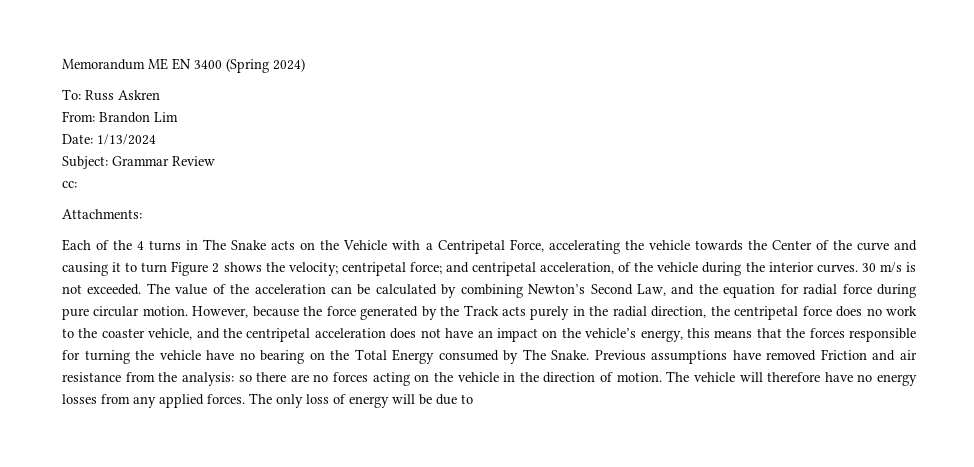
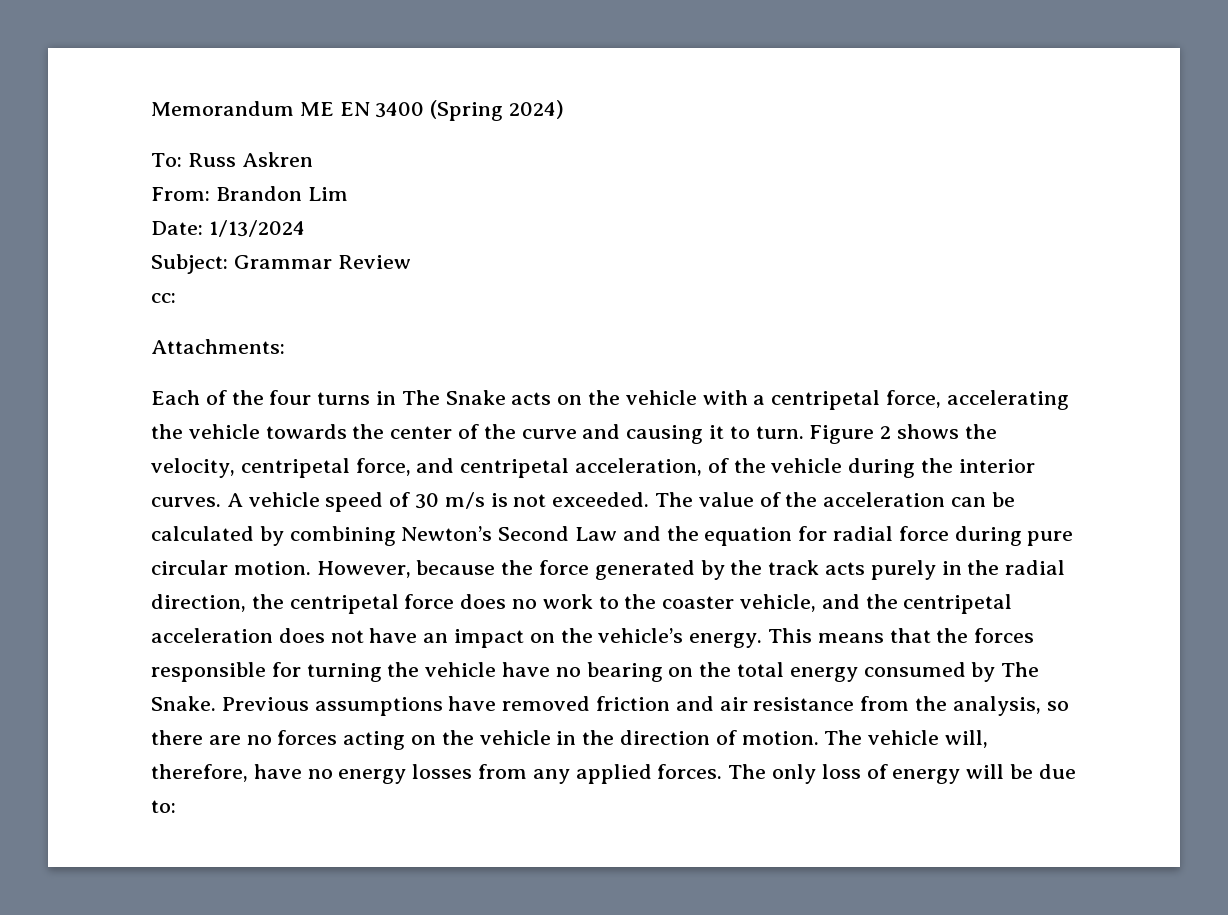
- Each of the 4 turns in The Snake acts on the Vehicle with a Centripetal Force, accelerating the vehicle towards the Center of the curve and causing it to turn Figure 2 shows the velocity; centripetal force; and centripetal acceleration, of the vehicle during the interior curves.
+ Each of the four turns in The Snake acts on the vehicle with a centripetal force, accelerating the vehicle towards the center of the curve and causing it to turn. Figure 2 shows the velocity, centripetal force, and centripetal acceleration, of the vehicle during the interior curves.
- 30 m/s is not exceeded.
+ A vehicle speed of 30 m/s is not exceeded.
- The value of the acceleration can be calculated by combining Newton’s Second Law, and the equation for radial force during pure circular motion.
+ The value of the acceleration can be calculated by combining Newton’s Second Law and the equation for radial force during pure circular motion.
- However, because the force generated by the Track acts purely in the radial direction, the centripetal force does no work to the coaster vehicle, and the centripetal acceleration does not have an impact on the vehicle’s energy, this means that the forces responsible for turning the vehicle have no bearing on the Total Energy consumed by The Snake.
+ However, because the force generated by the track acts purely in the radial direction, the centripetal force does no work to the coaster vehicle, and the centripetal acceleration does not have an impact on the vehicle’s energy. This means that the forces responsible for turning the vehicle have no bearing on the total energy consumed by The Snake.
- Previous assumptions have removed Friction and air resistance from the analysis: so there are no forces acting on the vehicle in the direction of motion.
+ Previous assumptions have removed friction and air resistance from the analysis, so there are no forces acting on the vehicle in the direction of motion.
- The vehicle will therefore have no energy losses from any applied forces.
+ The vehicle will, therefore, have no energy losses from any applied forces.
- The only loss of energy will be due to
+ The only loss of energy will be due to:

